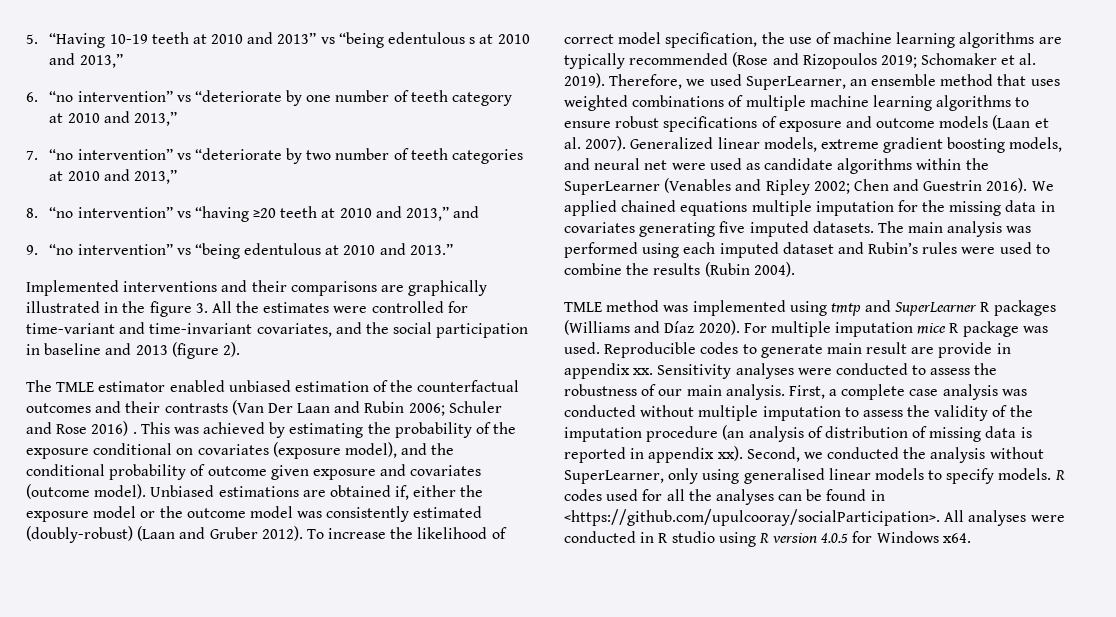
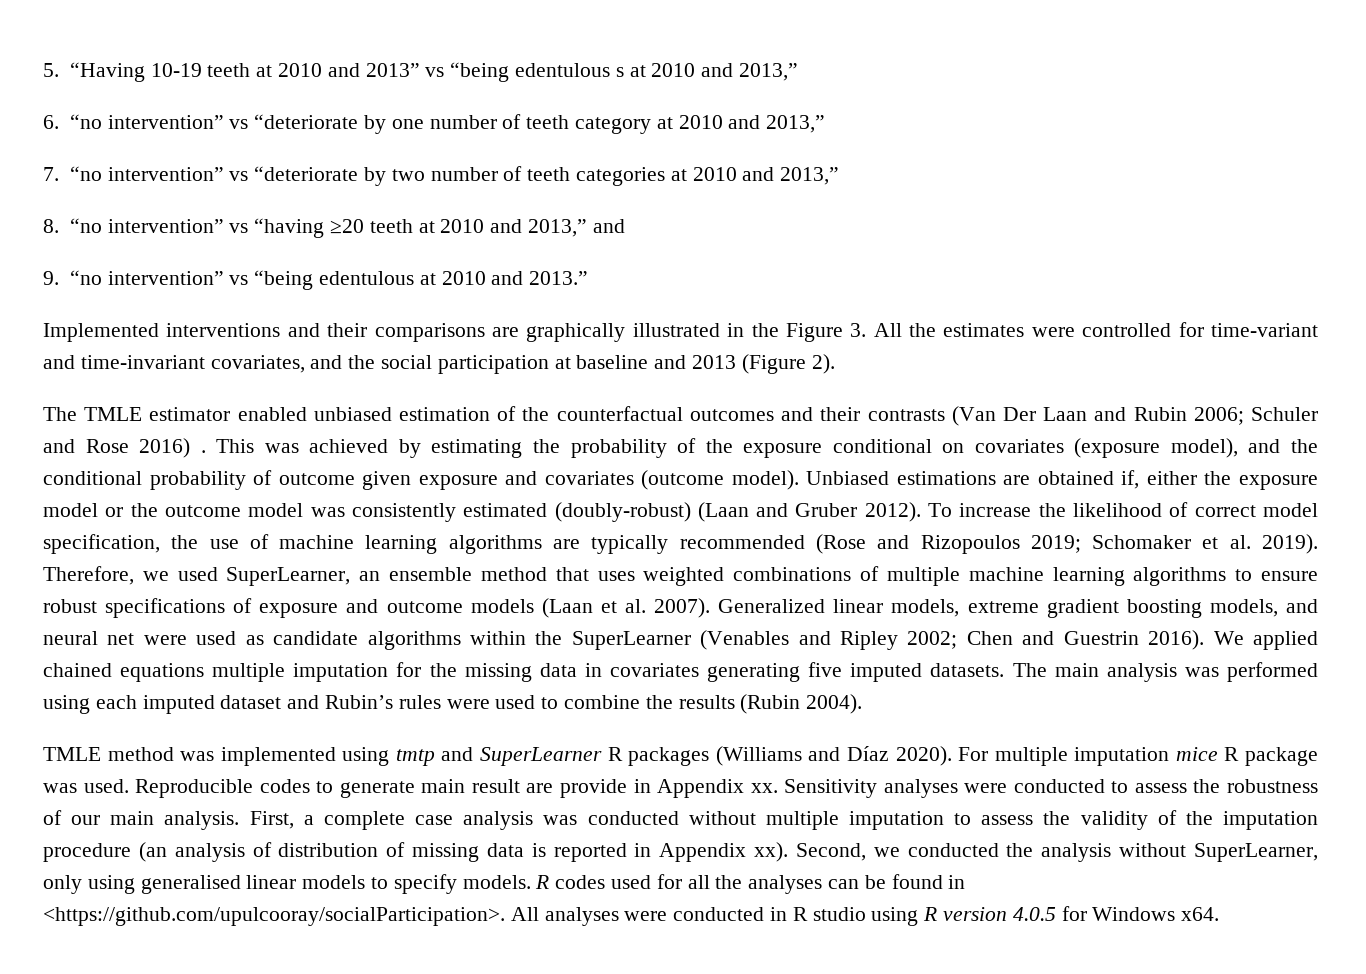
- Implemented interventions and their comparisons are graphically illustrated in the figure 3. All the estimates were controlled for time-variant and time-invariant covariates, and the social participation in baseline and 2013 (figure 2).
+ Implemented interventions and their comparisons are graphically illustrated in the Figure 3. All the estimates were controlled for time-variant and time-invariant covariates, and the social participation at baseline and 2013 (Figure 2).
- Reproducible codes to generate main result are provide in appendix xx.
+ Reproducible codes to generate main result are provide in Appendix xx.
- First, a complete case analysis was conducted without multiple imputation to assess the validity of the imputation procedure (an analysis of distribution of missing data is reported in appendix xx).
+ First, a complete case analysis was conducted without multiple imputation to assess the validity of the imputation procedure (an analysis of distribution of missing data is reported in Appendix xx).

